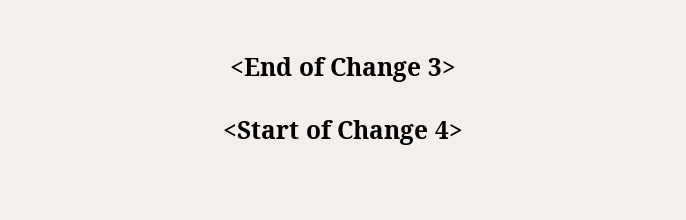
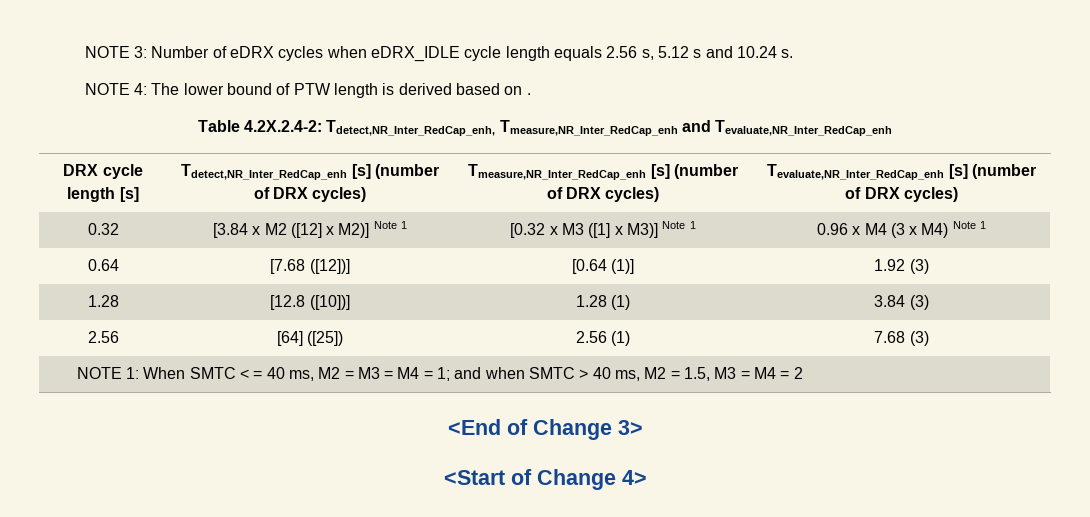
+ NOTE 3: Number of eDRX cycles when eDRX_IDLE cycle length equals 2.56 s, 5.12 s and 10.24 s.
+ NOTE 4: The lower bound of PTW length is derived based on .
+ Table 4.2X.2.4-2: Tdetect,NR_Inter_RedCap_enh, Tmeasure,NR_Inter_RedCap_enh and Tevaluate,NR_Inter_RedCap_enh
+ DRX cycle length [s] | Tdetect,NR_Inter_RedCap_enh [s] (number of DRX cycles) | Tmeasure,NR_Inter_RedCap_enh [s] (number of DRX cycles) | Tevaluate,NR_Inter_RedCap_enh [s] (number of DRX cycles)
+ 0.32 | [3.84 x M2 ([12] x M2)] Note 1 | [0.32 x M3 ([1] x M3)] Note 1 | 0.96 x M4 (3 x M4) Note 1
+ 0.64 | [7.68 ([12])] | [0.64 (1)] | 1.92 (3)
+ 1.28 | [12.8 ([10])] | 1.28 (1) | 3.84 (3)
+ 2.56 | [64] ([25]) | 2.56 (1) | 7.68 (3)
+ NOTE 1: When SMTC < = 40 ms, M2 = M3 = M4 = 1; and when SMTC > 40 ms, M2 = 1.5, M3 = M4 = 2

